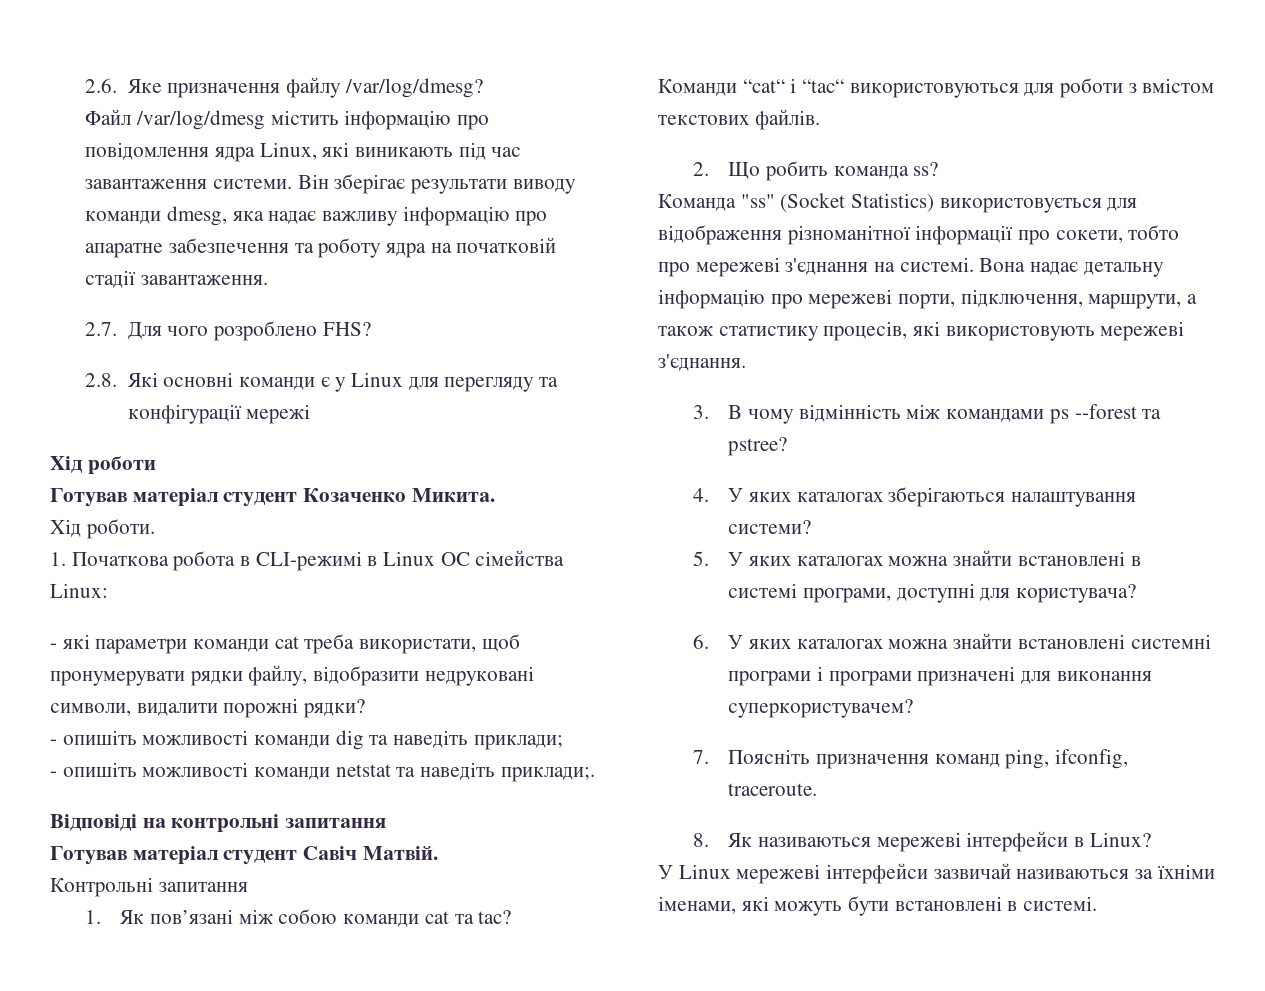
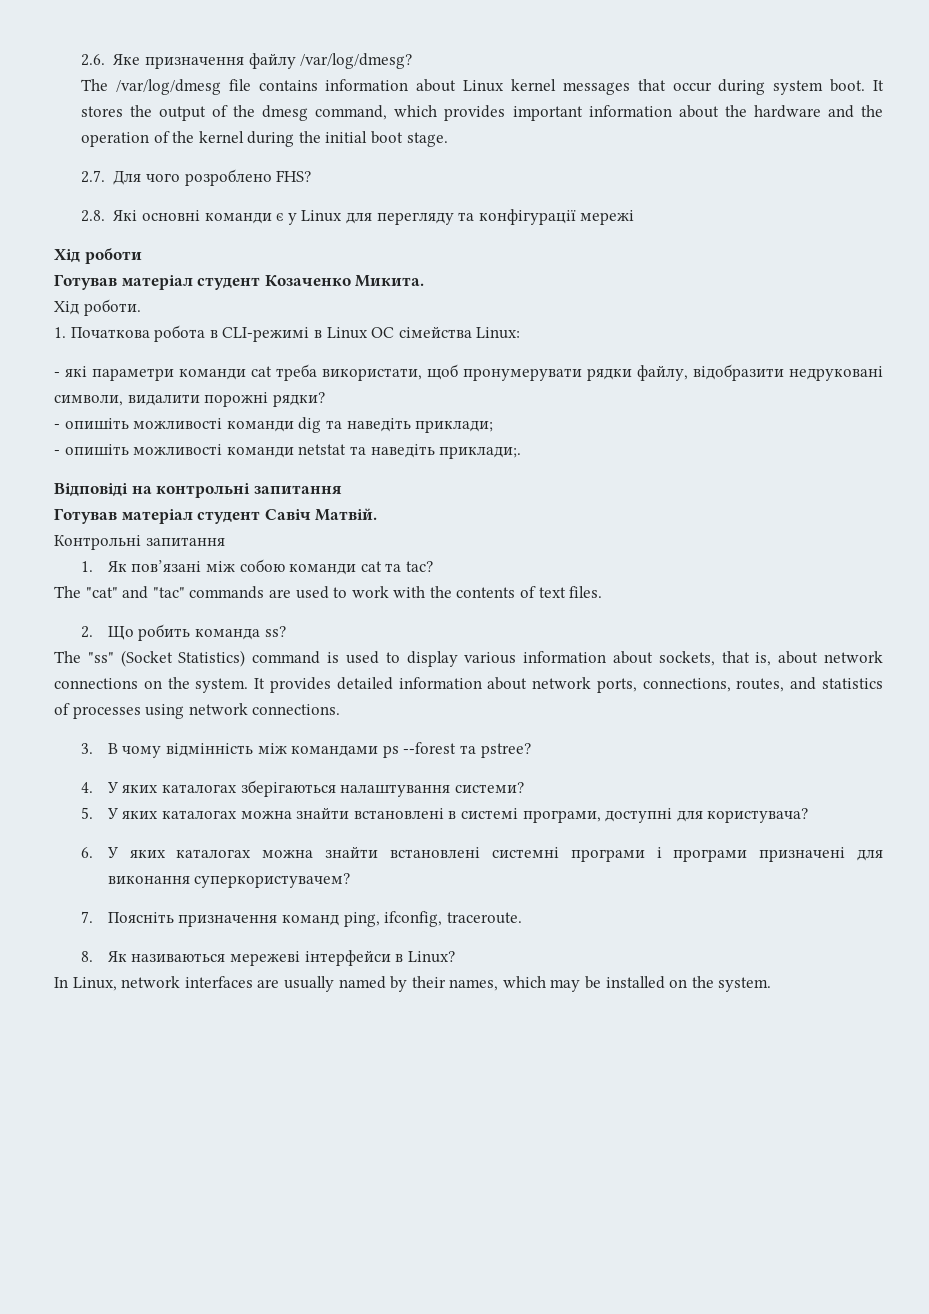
- Файл /var/log/dmesg містить інформацію про повідомлення ядра Linux, які виникають під час завантаження системи. Він зберігає результати виводу команди dmesg, яка надає важливу інформацію про апаратне забезпечення та роботу ядра на початковій стадії завантаження.
+ The /var/log/dmesg file contains information about Linux kernel messages that occur during system boot. It stores the output of the dmesg command, which provides important information about the hardware and the operation of the kernel during the initial boot stage.
- Команди “cat“ і “tac“ використовуються для роботи з вмістом текстових файлів.
+ The "cat" and "tac" commands are used to work with the contents of text files.
- Команда "ss" (Socket Statistics) використовується для відображення різноманітної інформації про сокети, тобто про мережеві з'єднання на системі. Вона надає детальну інформацію про мережеві порти, підключення, маршрути, а також статистику процесів, які використовують мережеві з'єднання.
+ The "ss" (Socket Statistics) command is used to display various information about sockets, that is, about network connections on the system. It provides detailed information about network ports, connections, routes, and statistics of processes using network connections.
- У Linux мережеві інтерфейси зазвичай називаються за їхніми іменами, які можуть бути встановлені в системі.
+ In Linux, network interfaces are usually named by their names, which may be installed on the system.

